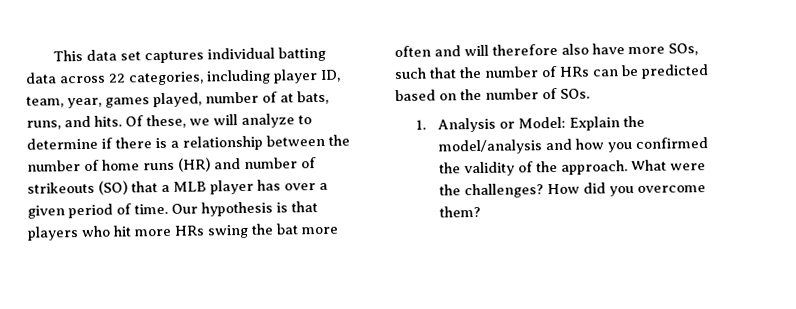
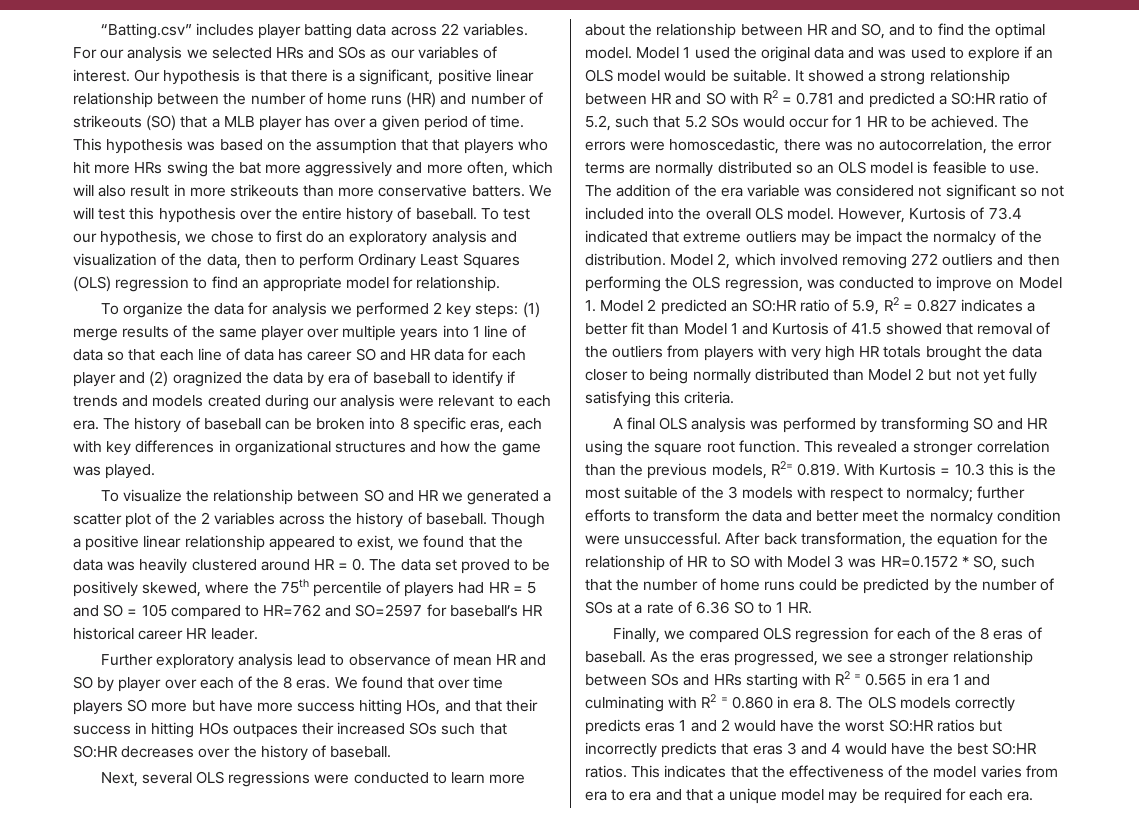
- This data set captures individual batting data across 22 categories, including player ID, team, year, games played, number of at bats, runs, and hits. Of these, we will analyze to determine if there is a relationship between the number of home runs (HR) and number of strikeouts (SO) that a MLB player has over a given period of time.
+ “Batting.csv” includes player batting data across 22 variables. For our analysis we selected HRs and SOs as our variables of interest. Our hypothesis is that there is a significant, positive linear relationship between the number of home runs (HR) and number of strikeouts (SO) that a MLB player has over a given period of time.
- Our hypothesis is that players who hit more HRs swing the bat more often and will therefore also have more SOs, such that the number of HRs can be predicted based on the number of SOs.
- 1. Analysis or Model: Explain the model/analysis and how you confirmed the validity of the approach. What were the challenges? How did you overcome them?
+ This hypothesis was based on the assumption that that players who hit more HRs swing the bat more aggressively and more often, which will also result in more strikeouts than more conservative batters. We will test this hypothesis over the entire history of baseball. To test our hypothesis, we chose to first do an exploratory analysis and visualization of the data, then to perform Ordinary Least Squares (OLS) regression to find an appropriate model for relationship.
+ To organize the data for analysis we performed 2 key steps: (1) merge results of the same player over multiple years into 1 line of data so that each line of data has career SO and HR data for each player and (2) oragnized the data by era of baseball to identify if trends and models created during our analysis were relevant to each era. The history of baseball can be broken into 8 specific eras, each with key differences in organizational structures and how the game was played.
+ To visualize the relationship between SO and HR we generated a scatter plot of the 2 variables across the history of baseball. Though a positive linear relationship appeared to exist, we found that the data was heavily clustered around HR = 0. The data set proved to be positively skewed, where the 75th percentile of players had HR = 5 and SO = 105 compared to HR=762 and SO=2597 for baseball’s HR historical career HR leader.
+ Further exploratory analysis lead to observance of mean HR and SO by player over each of the 8 eras. We found that over time players SO more but have more success hitting HOs, and that their success in hitting HOs outpaces their increased SOs such that SO:HR decreases over the history of baseball.
+ Next, several OLS regressions were conducted to learn more about the relationship between HR and SO, and to find the optimal model. Model 1 used the original data and was used to explore if an OLS model would be suitable. It showed a strong relationship between HR and SO with R2 = 0.781 and predicted a SO:HR ratio of 5.2, such that 5.2 SOs would occur for 1 HR to be achieved. The errors were homoscedastic, there was no autocorrelation, the error terms are normally distributed so an OLS model is feasible to use. The addition of the era variable was considered not significant so not included into the overall OLS model. However, Kurtosis of 73.4 indicated that extreme outliers may be impact the normalcy of the distribution. Model 2, which involved removing 272 outliers and then performing the OLS regression, was conducted to improve on Model 1. Model 2 predicted an SO:HR ratio of 5.9, R2 = 0.827 indicates a better fit than Model 1 and Kurtosis of 41.5 showed that removal of the outliers from players with very high HR totals brought the data closer to being normally distributed than Model 2 but not yet fully satisfying this criteria.
+ A final OLS analysis was performed by transforming SO and HR using the square root function. This revealed a stronger correlation than the previous models, R2= 0.819. With Kurtosis = 10.3 this is the most suitable of the 3 models with respect to normalcy; further efforts to transform the data and better meet the normalcy condition were unsuccessful. After back transformation, the equation for the relationship of HR to SO with Model 3 was HR=0.1572 * SO, such that the number of home runs could be predicted by the number of SOs at a rate of 6.36 SO to 1 HR.
+ Finally, we compared OLS regression for each of the 8 eras of baseball. As the eras progressed, we see a stronger relationship between SOs and HRs starting with R2 = 0.565 in era 1 and culminating with R2 = 0.860 in era 8. The OLS models correctly predicts eras 1 and 2 would have the worst SO:HR ratios but incorrectly predicts that eras 3 and 4 would have the best SO:HR ratios. This indicates that the effectiveness of the model varies from era to era and that a unique model may be required for each era.

